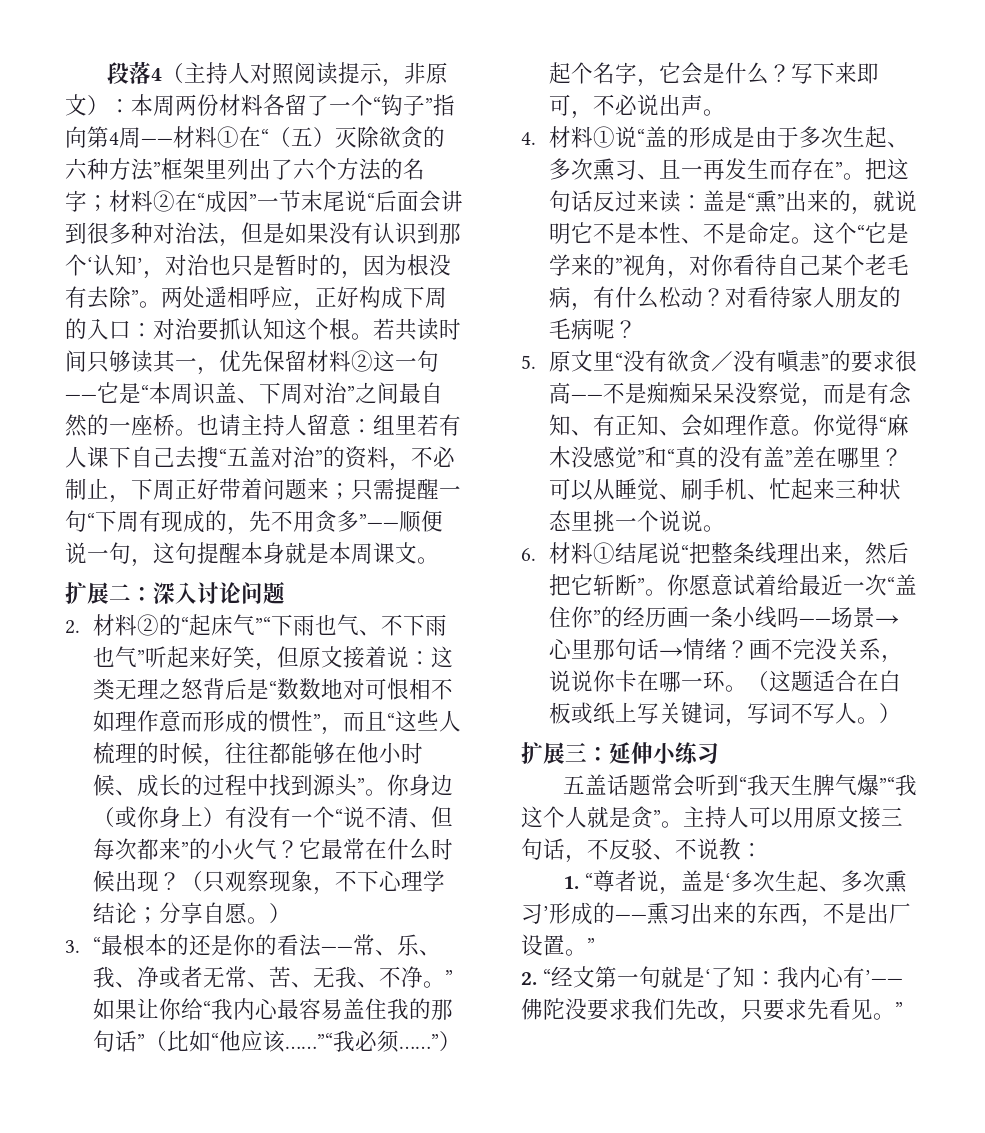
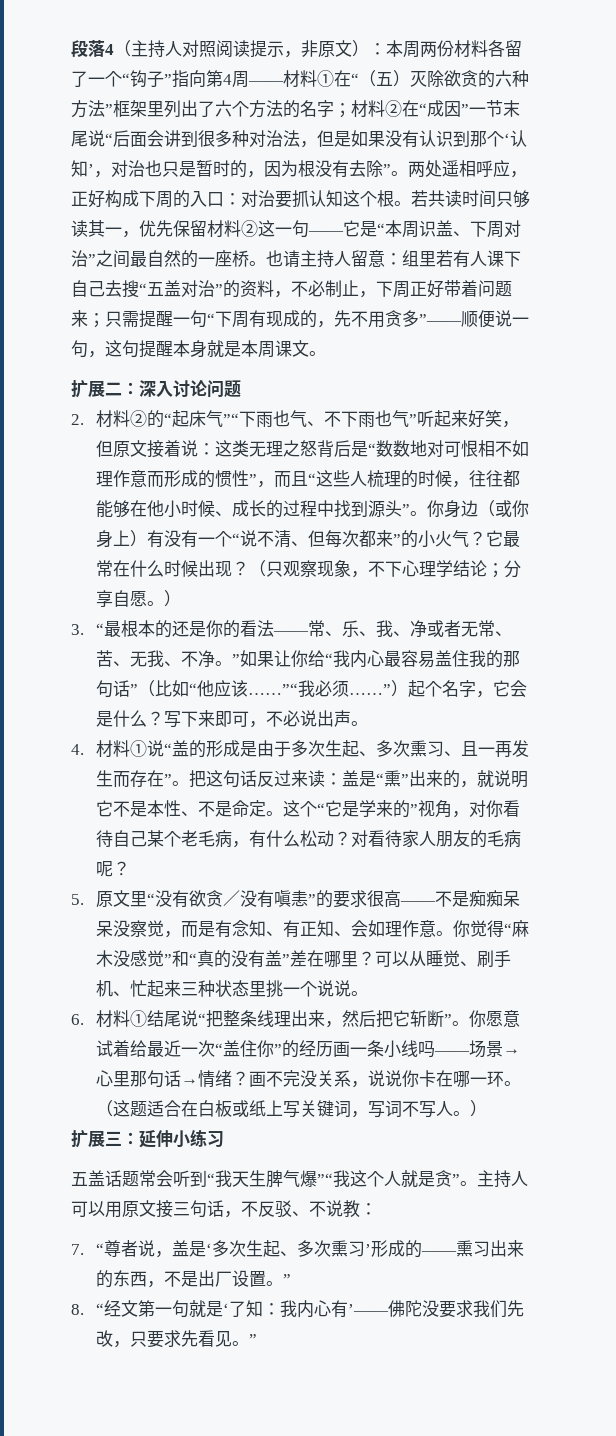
- 1. “尊者说，盖是‘多次生起、多次熏习’形成的——熏习出来的东西，不是出厂设置。”
+ 7. “尊者说，盖是‘多次生起、多次熏习’形成的——熏习出来的东西，不是出厂设置。”
- 2. “经文第一句就是‘了知：我内心有’——佛陀没要求我们先改，只要求先看见。”
+ 8. “经文第一句就是‘了知：我内心有’——佛陀没要求我们先改，只要求先看见。”

